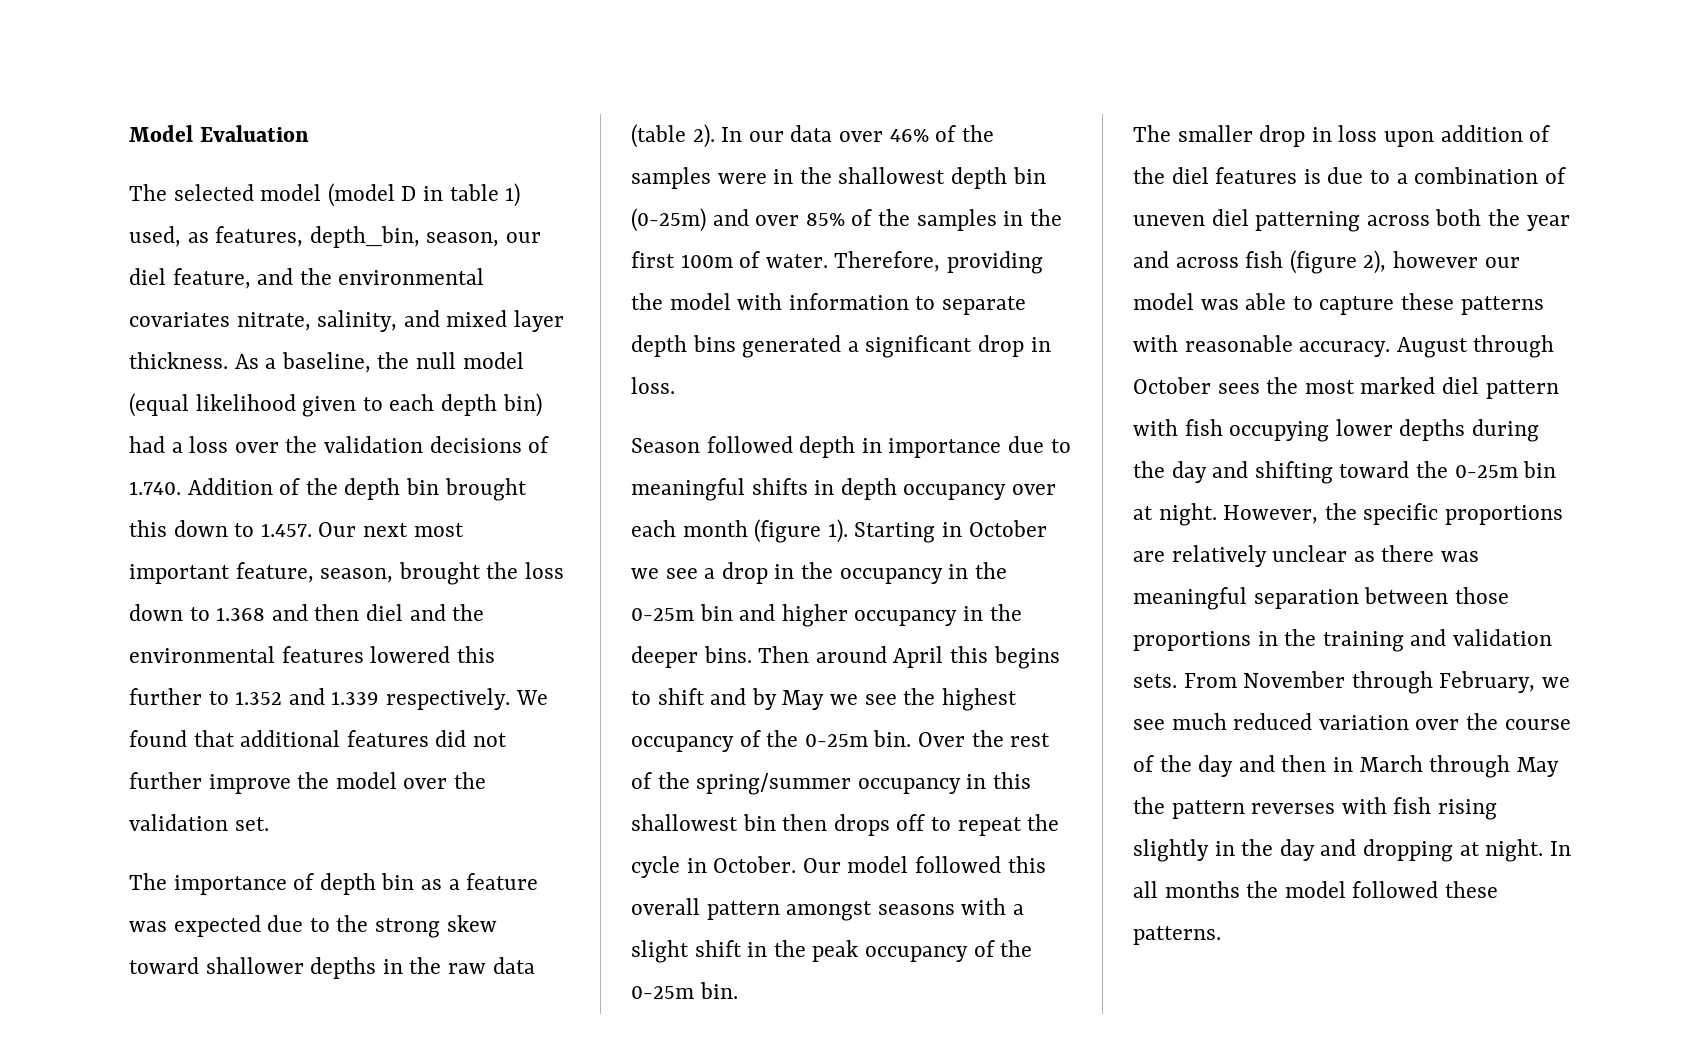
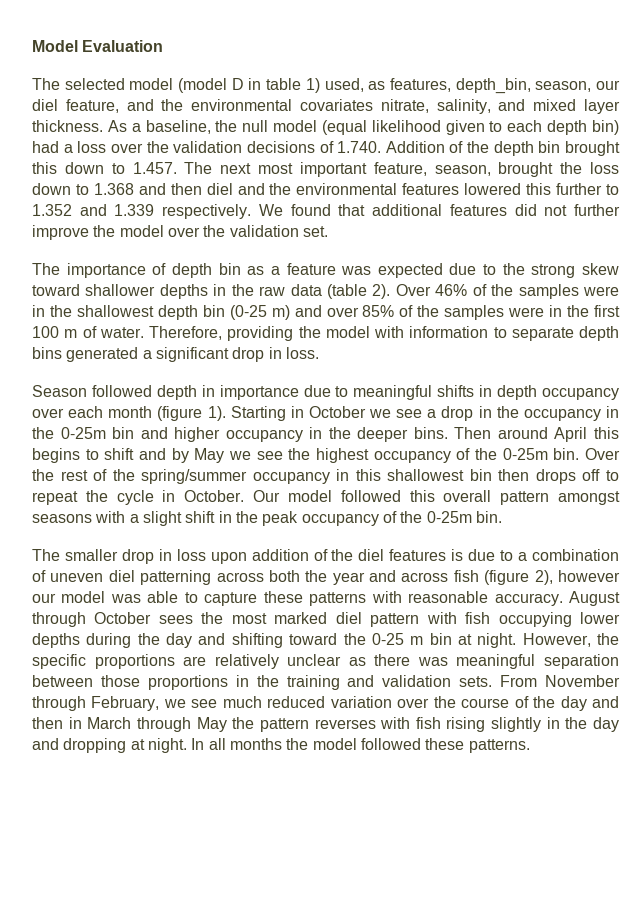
- As a baseline, the null model (equal likelihood given to each depth bin) had a loss over the validation decisions of 1.740. Addition of the depth bin brought this down to 1.457. Our next most important feature, season, brought the loss down to 1.368 and then diel and the environmental features lowered this further to 1.352 and 1.339 respectively.
+ As a baseline, the null model (equal likelihood given to each depth bin) had a loss over the validation decisions of 1.740. Addition of the depth bin brought this down to 1.457. The next most important feature, season, brought the loss down to 1.368 and then diel and the environmental features lowered this further to 1.352 and 1.339 respectively.
- In our data over 46% of the samples were in the shallowest depth bin (0-25m) and over 85% of the samples in the first 100m of water.
+ Over 46% of the samples were in the shallowest depth bin (0-25 m) and over 85% of the samples were in the first 100 m of water.
- August through October sees the most marked diel pattern with fish occupying lower depths during the day and shifting toward the 0-25m bin at night.
+ August through October sees the most marked diel pattern with fish occupying lower depths during the day and shifting toward the 0-25 m bin at night.

